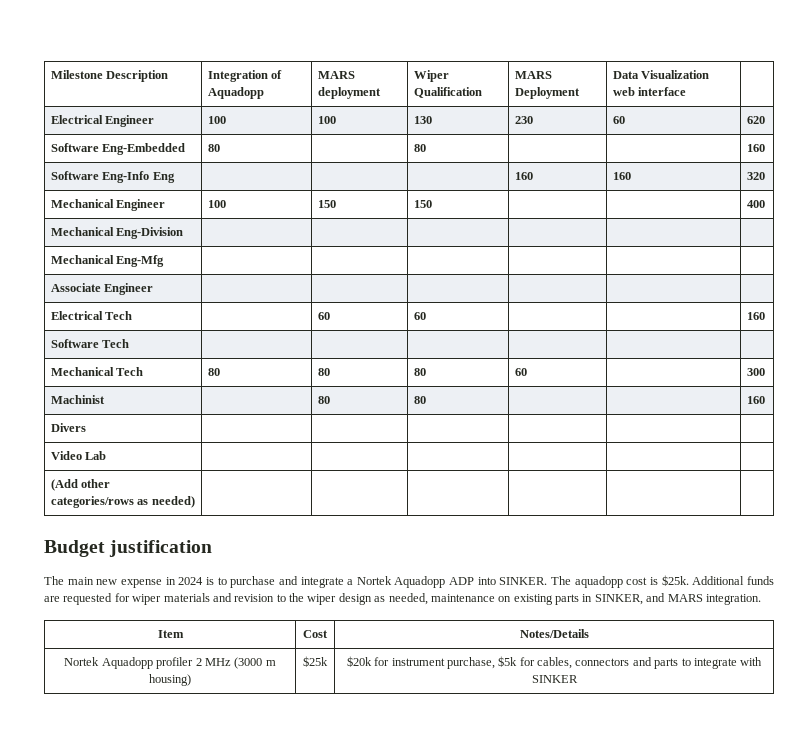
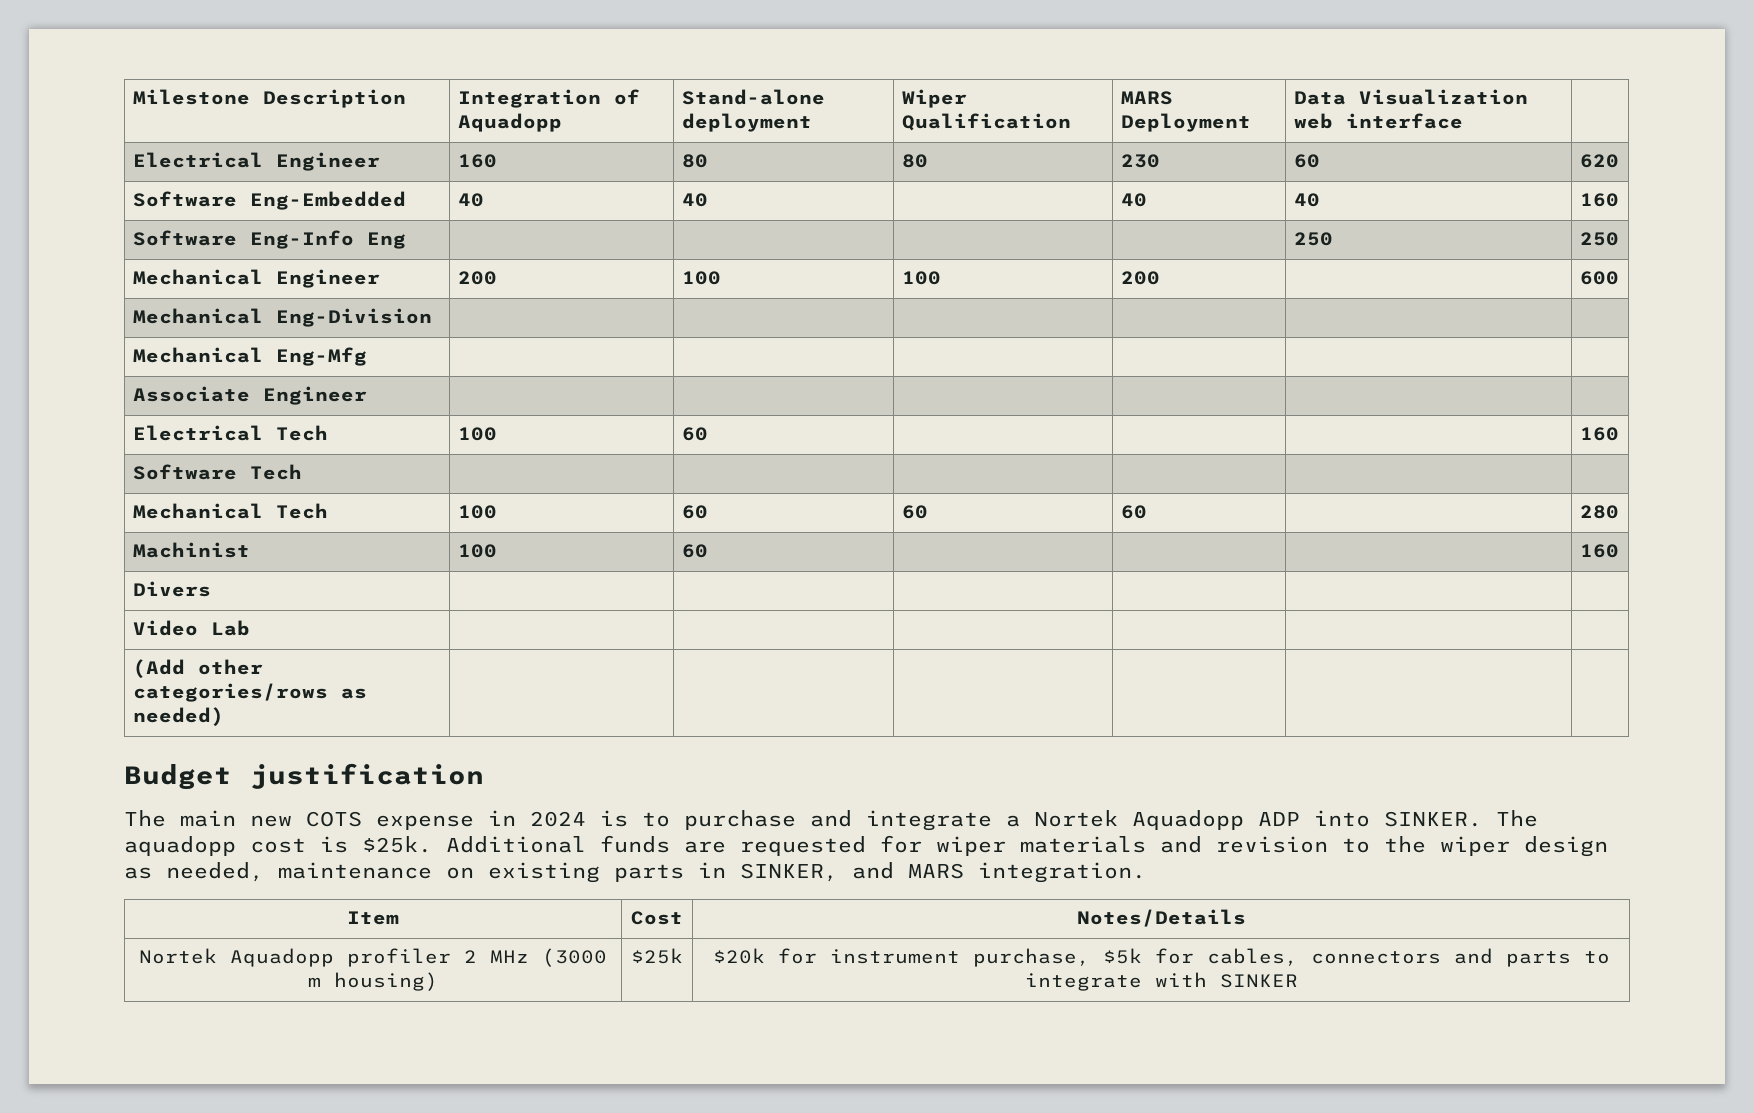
- Milestone Description | Integration of Aquadopp | MARS deployment | Wiper Qualification | MARS Deployment | Data Visualization web interface |
+ Milestone Description | Integration of Aquadopp | Stand-alone deployment | Wiper Qualification | MARS Deployment | Data Visualization web interface |
- Electrical Engineer | 100 | 100 | 130 | 230 | 60 | 620
+ Electrical Engineer | 160 | 80 | 80 | 230 | 60 | 620
- Software Eng-Embedded | 80 | | 80 | | | 160
+ Software Eng-Embedded | 40 | 40 | | 40 | 40 | 160
- Software Eng-Info Eng | | | | 160 | 160 | 320
+ Software Eng-Info Eng | | | | | 250 | 250
- Mechanical Engineer | 100 | 150 | 150 | | | 400
+ Mechanical Engineer | 200 | 100 | 100 | 200 | | 600
- Electrical Tech | | 60 | 60 | | | 160
+ Electrical Tech | 100 | 60 | | | | 160
- Mechanical Tech | 80 | 80 | 80 | 60 | | 300
+ Mechanical Tech | 100 | 60 | 60 | 60 | | 280
- Machinist | | 80 | 80 | | | 160
+ Machinist | 100 | 60 | | | | 160
- The main new expense in 2024 is to purchase and integrate a Nortek Aquadopp ADP into SINKER.
+ The main new COTS expense in 2024 is to purchase and integrate a Nortek Aquadopp ADP into SINKER.

